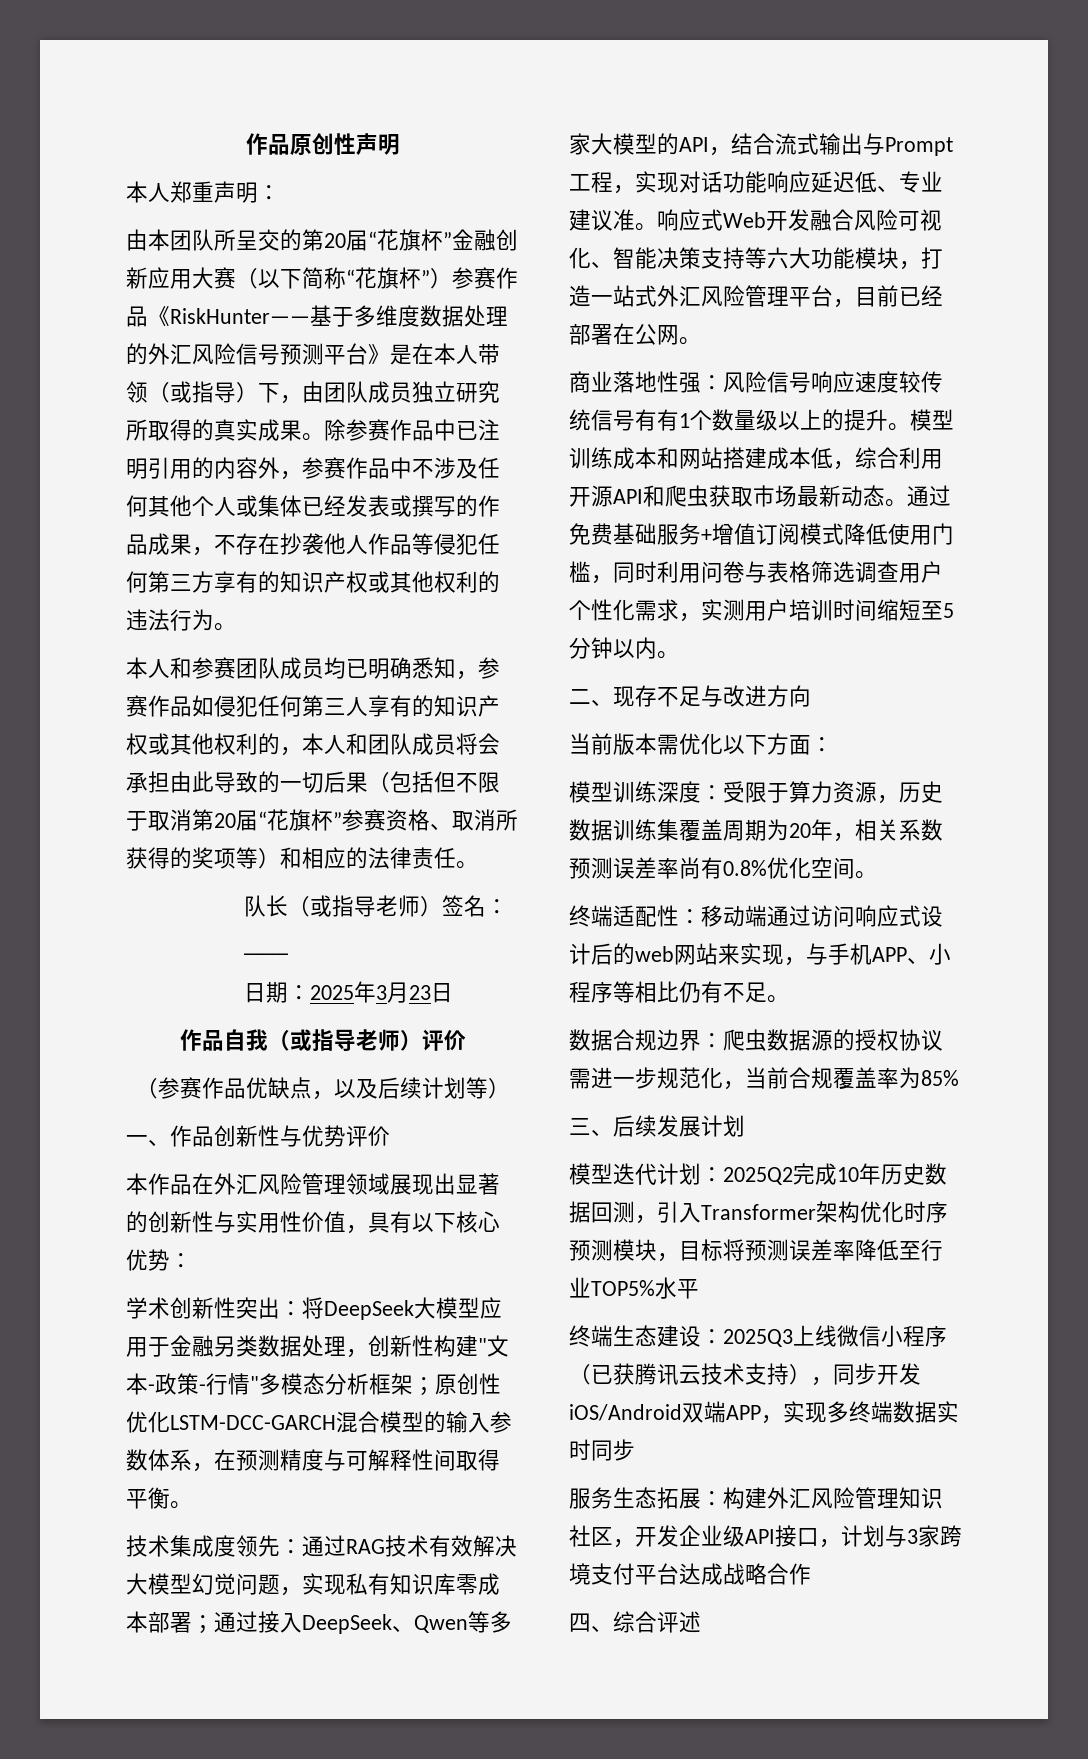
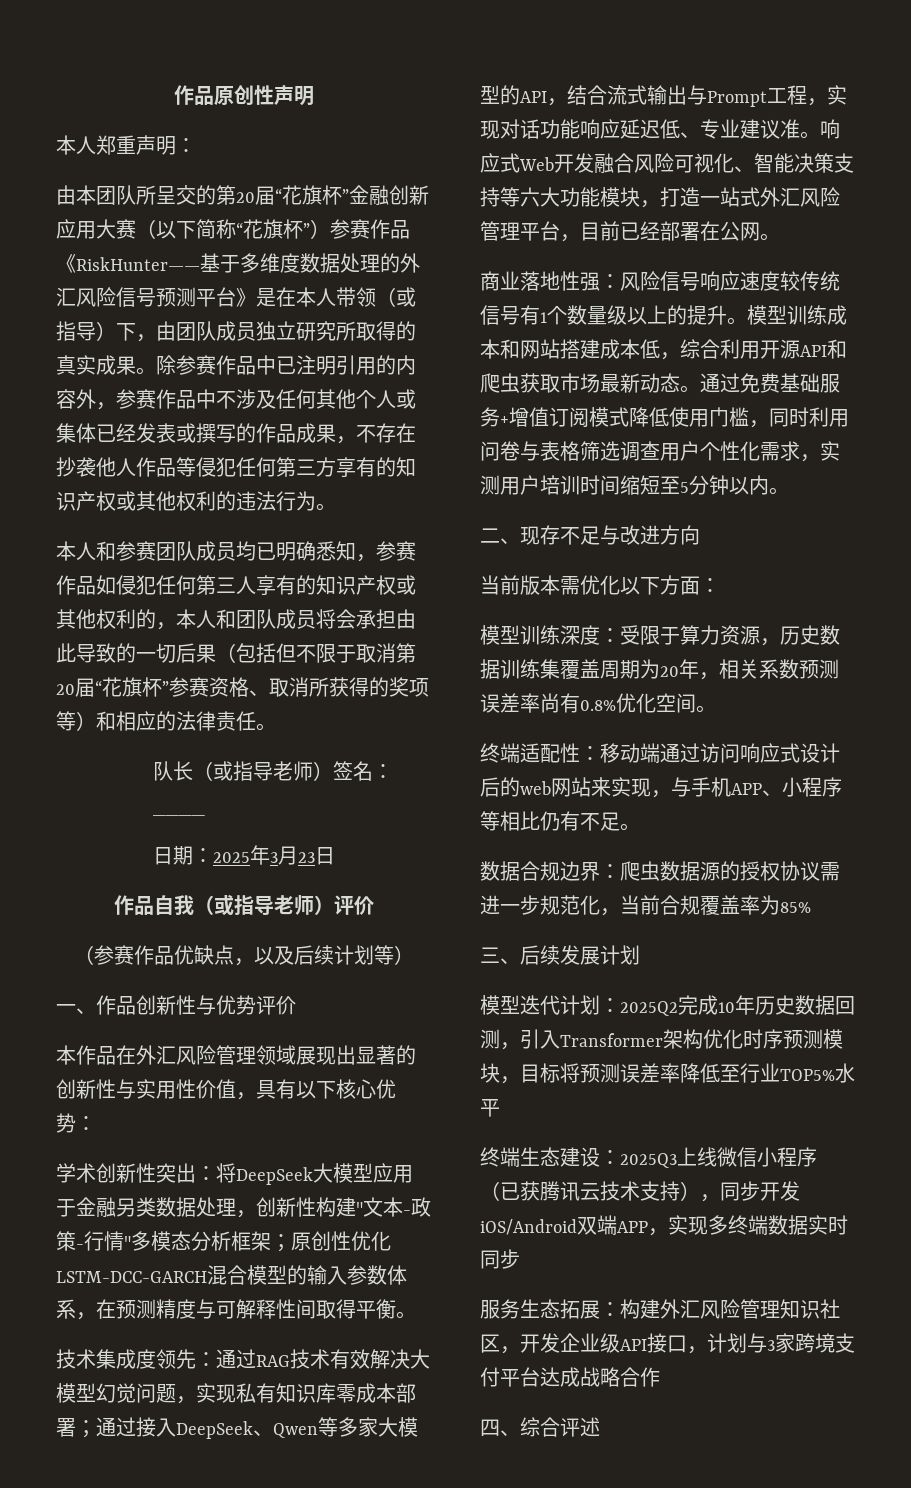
- 商业落地性强：风险信号响应速度较传统信号有有1个数量级以上的提升。
+ 商业落地性强：风险信号响应速度较传统信号有1个数量级以上的提升。

